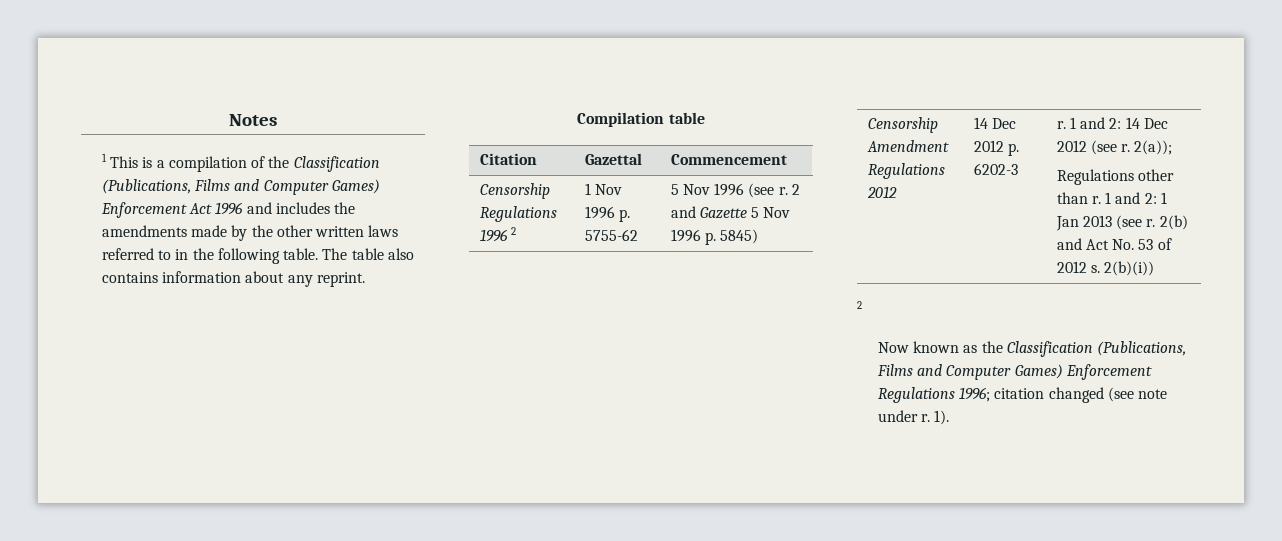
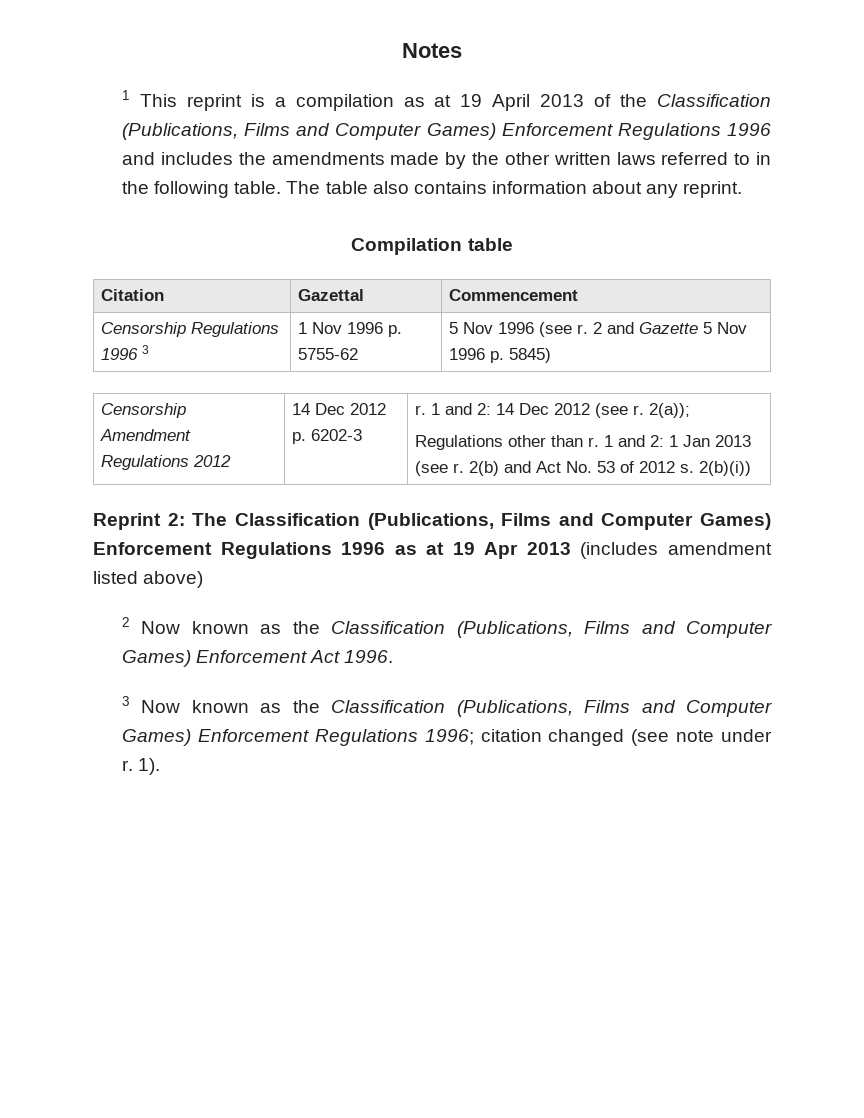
- 1 This is a compilation of the Classification (Publications, Films and Computer Games) Enforcement Act 1996 and includes the amendments made by the other written laws referred to in the following table.
+ 1 This reprint is a compilation as at 19 April 2013 of the Classification (Publications, Films and Computer Games) Enforcement Regulations 1996 and includes the amendments made by the other written laws referred to in the following table.
- Censorship Regulations 1996 2 | 1 Nov 1996 p. 5755-62 | 5 Nov 1996 (see r. 2 and Gazette 5 Nov 1996 p. 5845)
+ Censorship Regulations 1996 3 | 1 Nov 1996 p. 5755-62 | 5 Nov 1996 (see r. 2 and Gazette 5 Nov 1996 p. 5845)
  Censorship Amendment Regulations 2012 | 14 Dec 2012 p. 6202-3 | r. 1 and 2: 14 Dec 2012 (see r. 2(a));
  Regulations other than r. 1 and 2: 1 Jan 2013 (see r. 2(b) and Act No. 53 of 2012 s. 2(b)(i))
- 2
- Now known as the Classification (Publications, Films and Computer Games) Enforcement Regulations 1996; citation changed (see note under r.
+ Reprint 2: The Classification (Publications, Films and Computer Games) Enforcement Regulations 1996 as at 19 Apr 2013 (includes amendment listed above)
+ 2 Now known as the Classification (Publications, Films and Computer Games) Enforcement Act 1996.
+ 3 Now known as the Classification (Publications, Films and Computer Games) Enforcement Regulations 1996; citation changed (see note under r.

